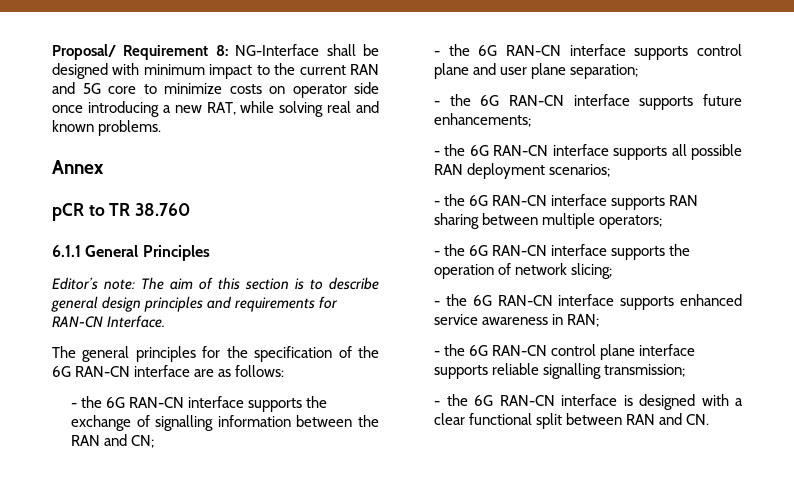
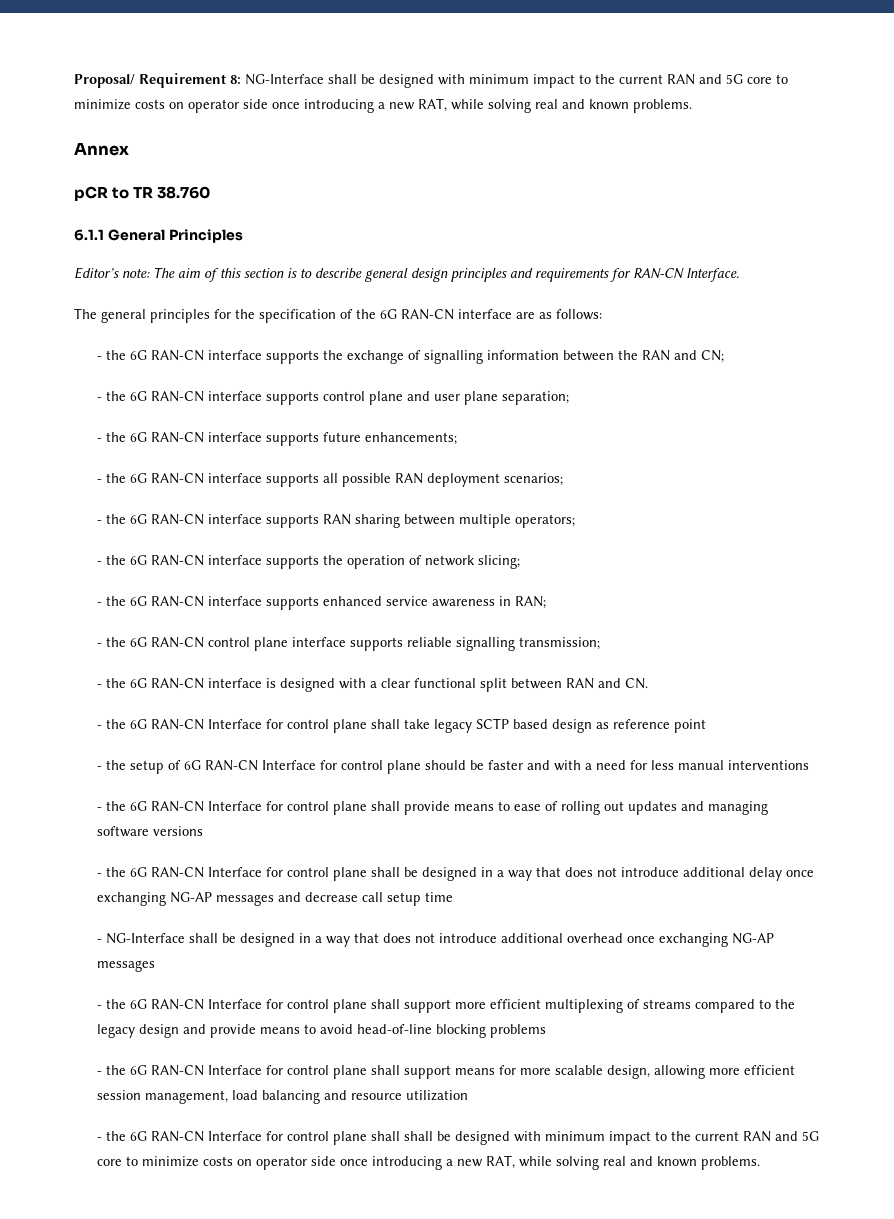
+ - the 6G RAN-CN Interface for control plane shall take legacy SCTP based design as reference point
+ - the setup of 6G RAN-CN Interface for control plane should be faster and with a need for less manual interventions
+ - the 6G RAN-CN Interface for control plane shall provide means to ease of rolling out updates and managing software versions
+ - the 6G RAN-CN Interface for control plane shall be designed in a way that does not introduce additional delay once exchanging NG-AP messages and decrease call setup time
+ - NG-Interface shall be designed in a way that does not introduce additional overhead once exchanging NG-AP messages
+ - the 6G RAN-CN Interface for control plane shall support more efficient multiplexing of streams compared to the legacy design and provide means to avoid head-of-line blocking problems
+ - the 6G RAN-CN Interface for control plane shall support means for more scalable design, allowing more efficient session management, load balancing and resource utilization
+ - the 6G RAN-CN Interface for control plane shall shall be designed with minimum impact to the current RAN and 5G core to minimize costs on operator side once introducing a new RAT, while solving real and known problems.

